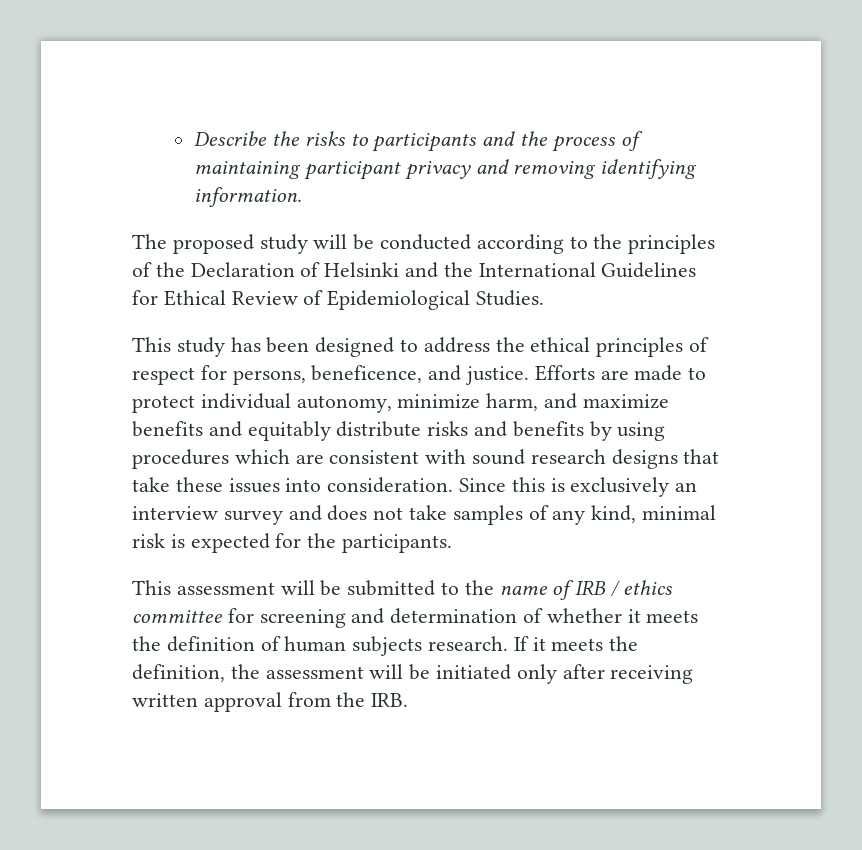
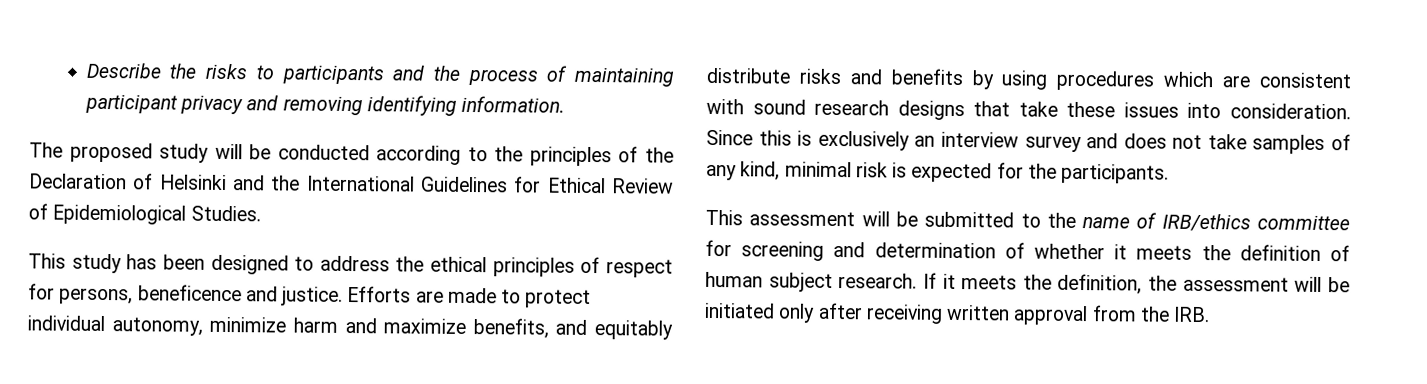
- This study has been designed to address the ethical principles of respect for persons, beneficence, and justice.
+ This study has been designed to address the ethical principles of respect for persons, beneficence and justice.
- Efforts are made to protect individual autonomy, minimize harm, and maximize benefits and equitably distribute risks and benefits by using procedures which are consistent with sound research designs that take these issues into consideration.
+ Efforts are made to protect individual autonomy, minimize harm and maximize benefits, and equitably distribute risks and benefits by using procedures which are consistent with sound research designs that take these issues into consideration.
- This assessment will be submitted to the name of IRB / ethics committee for screening and determination of whether it meets the definition of human subjects research.
+ This assessment will be submitted to the name of IRB/ethics committee for screening and determination of whether it meets the definition of human subject research.

